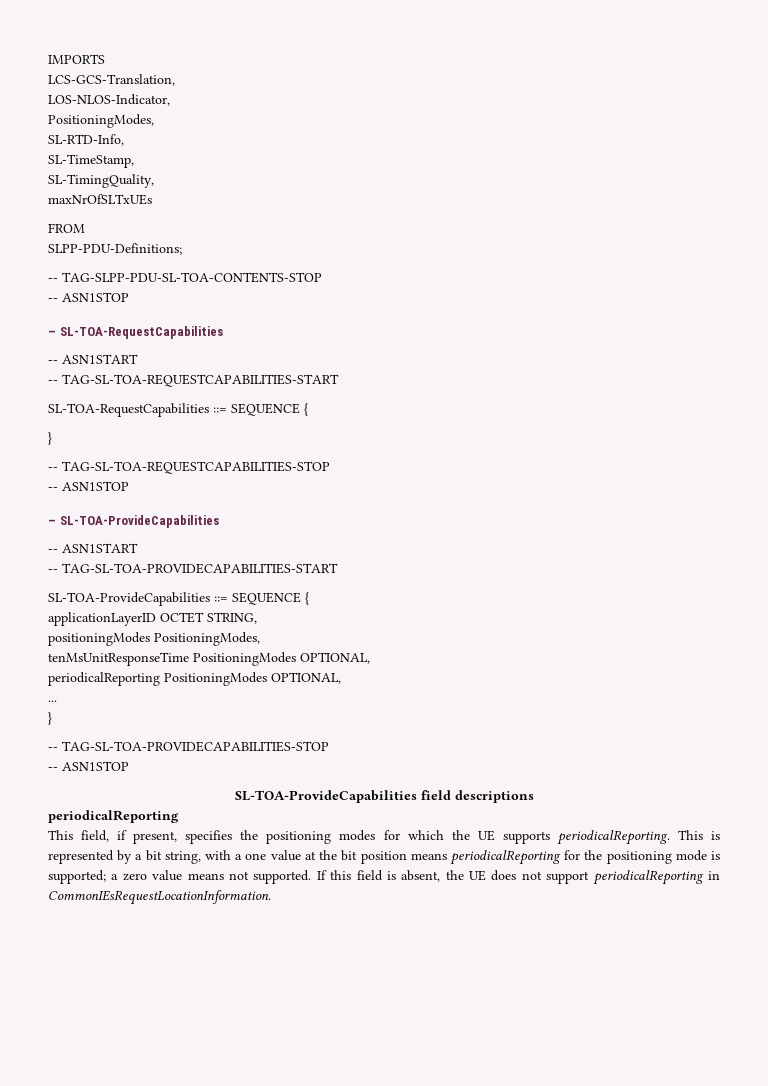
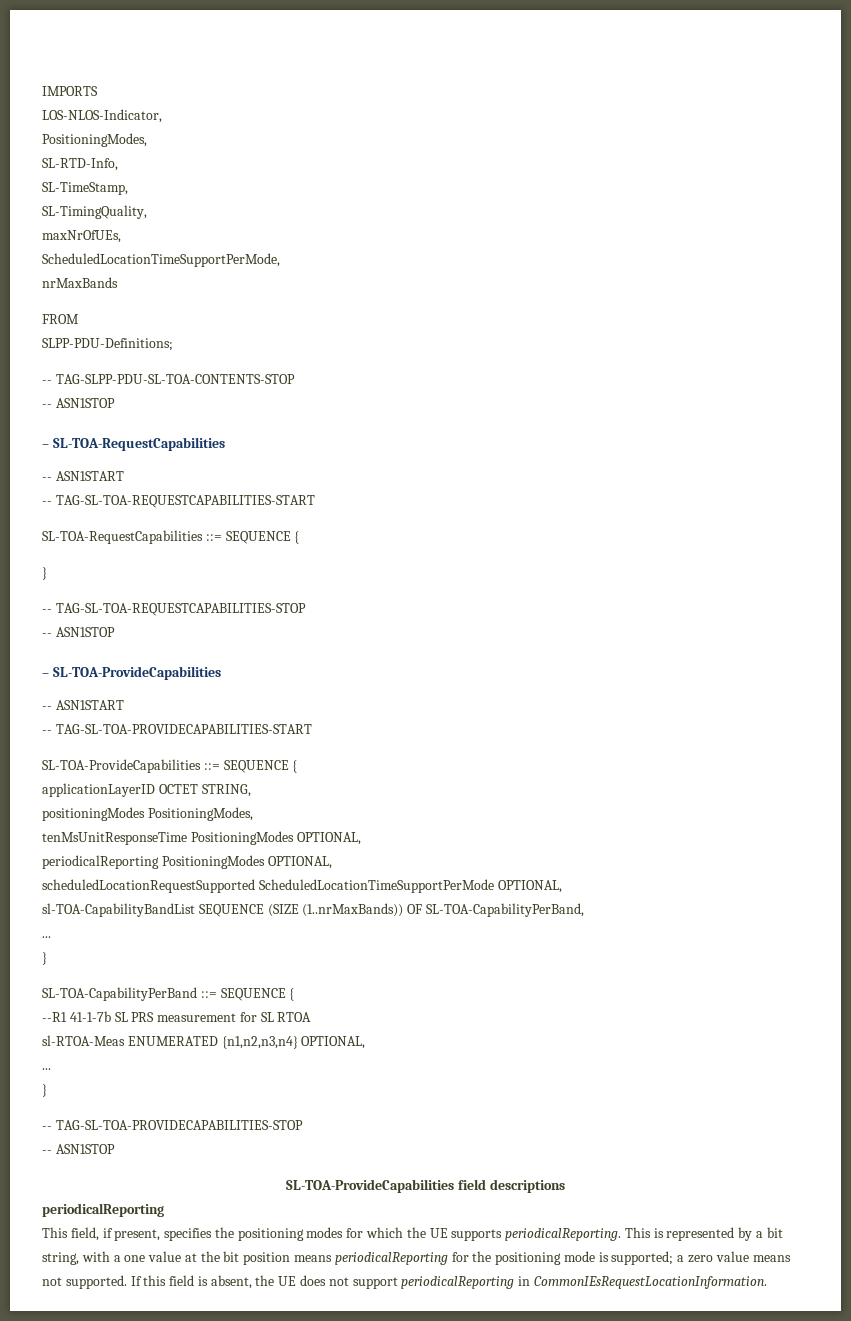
- LCS-GCS-Translation,
- maxNrOfSLTxUEs
+ maxNrOfUEs,
+ ScheduledLocationTimeSupportPerMode,
+ nrMaxBands
+ scheduledLocationRequestSupported ScheduledLocationTimeSupportPerMode OPTIONAL,
+ sl-TOA-CapabilityBandList SEQUENCE (SIZE (1..nrMaxBands)) OF SL-TOA-CapabilityPerBand,
+ ...
+ }
+ SL-TOA-CapabilityPerBand ::= SEQUENCE {
+ --R1 41-1-7b SL PRS measurement for SL RTOA
+ sl-RTOA-Meas ENUMERATED {n1,n2,n3,n4} OPTIONAL,

